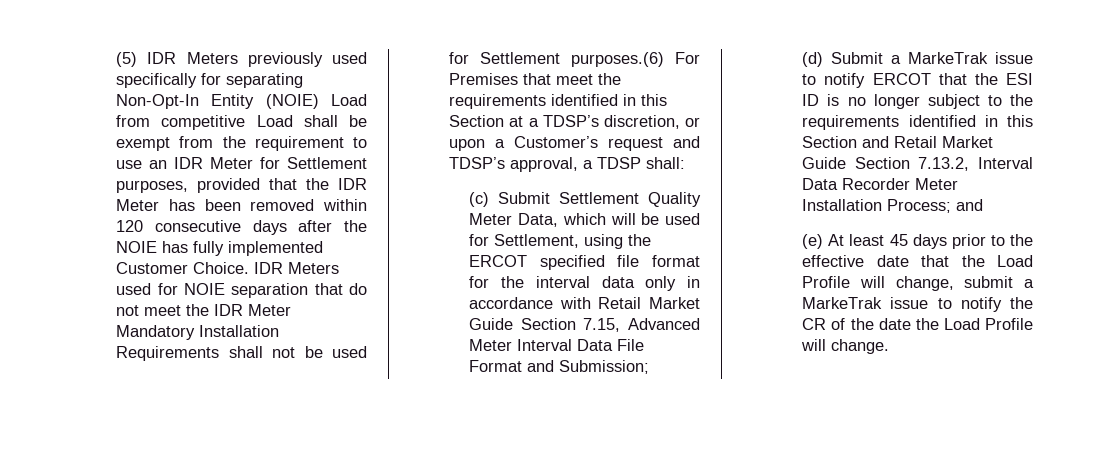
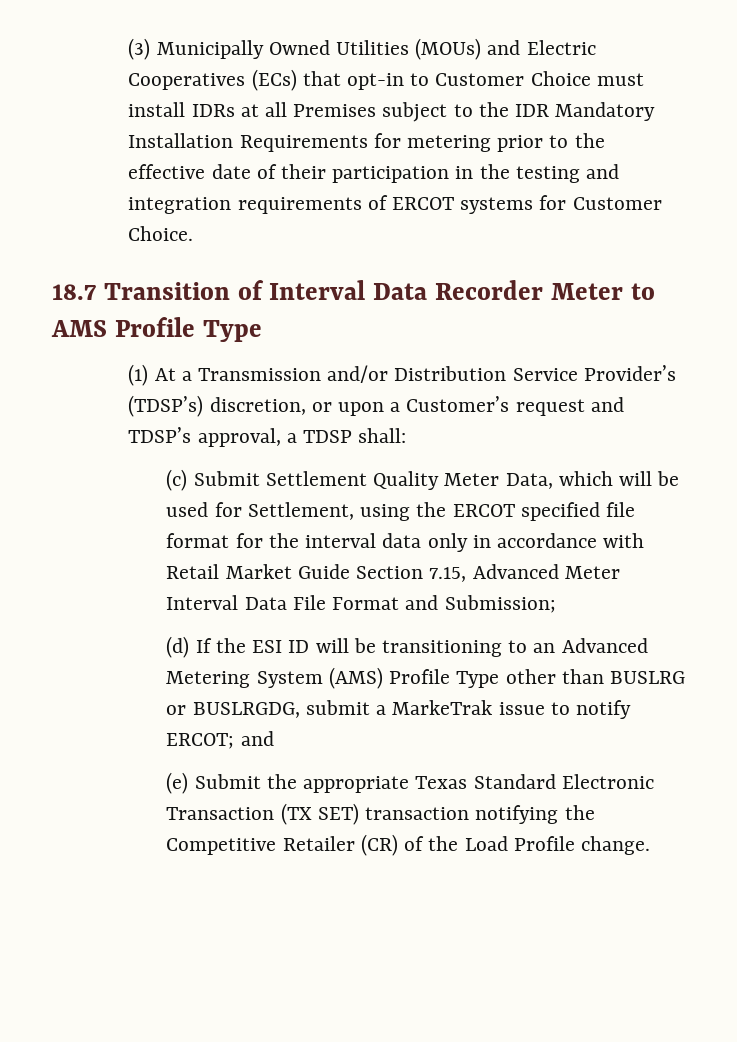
- (5) IDR Meters previously used specifically for separating Non-Opt-In Entity (NOIE) Load from competitive Load shall be exempt from the requirement to use an IDR Meter for Settlement purposes, provided that the IDR Meter has been removed within 120 consecutive days after the NOIE has fully implemented Customer Choice. IDR Meters used for NOIE separation that do not meet the IDR Meter Mandatory Installation Requirements shall not be used for Settlement purposes.(6) For Premises that meet the requirements identified in this Section at a TDSP’s discretion, or upon a Customer’s request and TDSP’s approval, a TDSP shall:
+ (3) Municipally Owned Utilities (MOUs) and Electric Cooperatives (ECs) that opt-in to Customer Choice must install IDRs at all Premises subject to the IDR Mandatory Installation Requirements for metering prior to the effective date of their participation in the testing and integration requirements of ERCOT systems for Customer Choice.
+ 18.7 Transition of Interval Data Recorder Meter to AMS Profile Type
+ (1) At a Transmission and/or Distribution Service Provider’s (TDSP’s) discretion, or upon a Customer’s request and TDSP’s approval, a TDSP shall:
- (d) Submit a MarkeTrak issue to notify ERCOT that the ESI ID is no longer subject to the requirements identified in this Section and Retail Market Guide Section 7.13.2, Interval Data Recorder Meter Installation Process; and
- (e) At least 45 days prior to the effective date that the Load Profile will change, submit a MarkeTrak issue to notify the CR of the date the Load Profile will change.
+ (d) If the ESI ID will be transitioning to an Advanced Metering System (AMS) Profile Type other than BUSLRG or BUSLRGDG, submit a MarkeTrak issue to notify ERCOT; and
+ (e) Submit the appropriate Texas Standard Electronic Transaction (TX SET) transaction notifying the Competitive Retailer (CR) of the Load Profile change.

